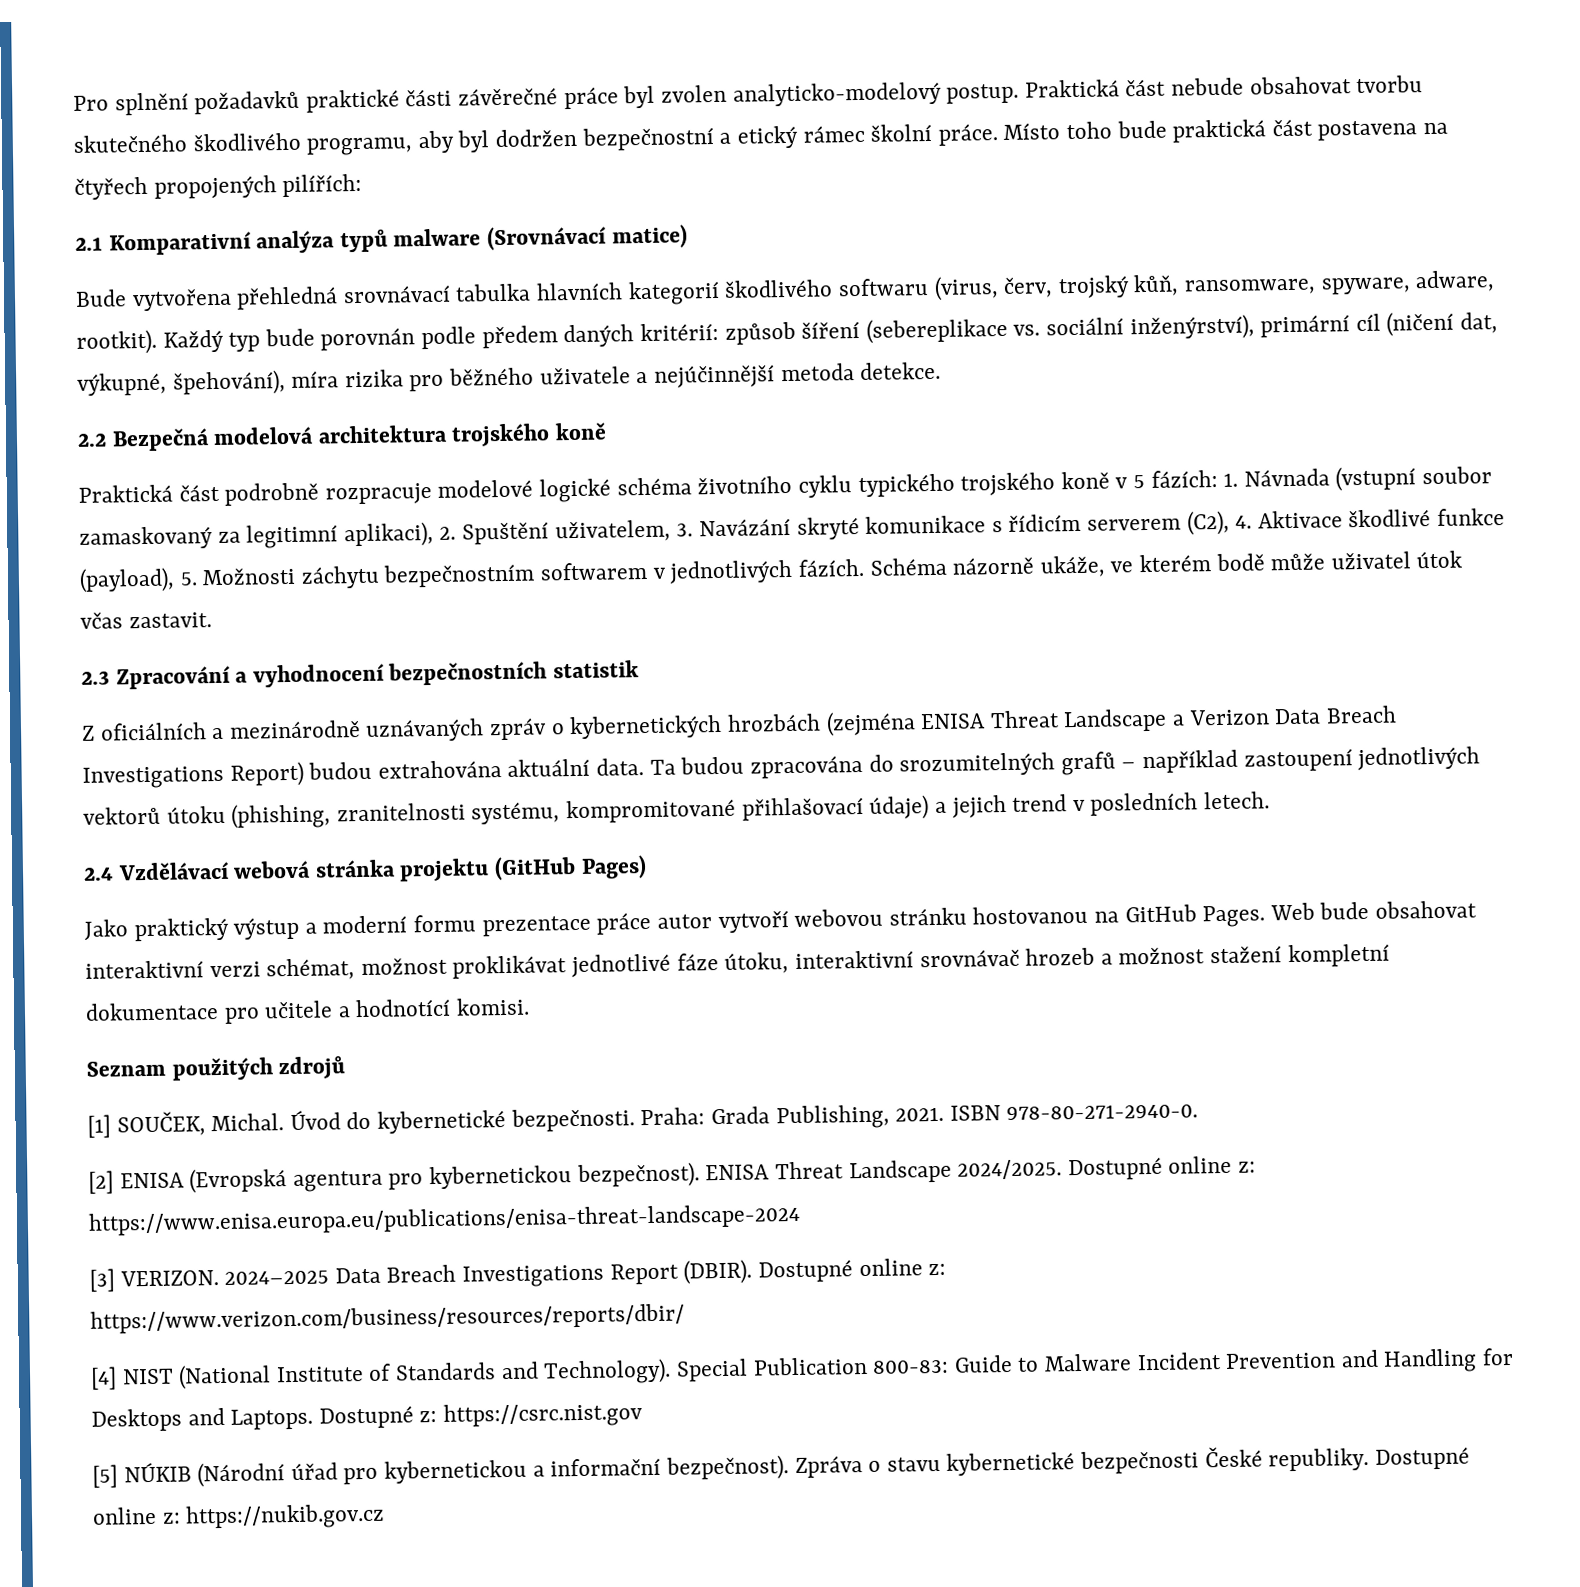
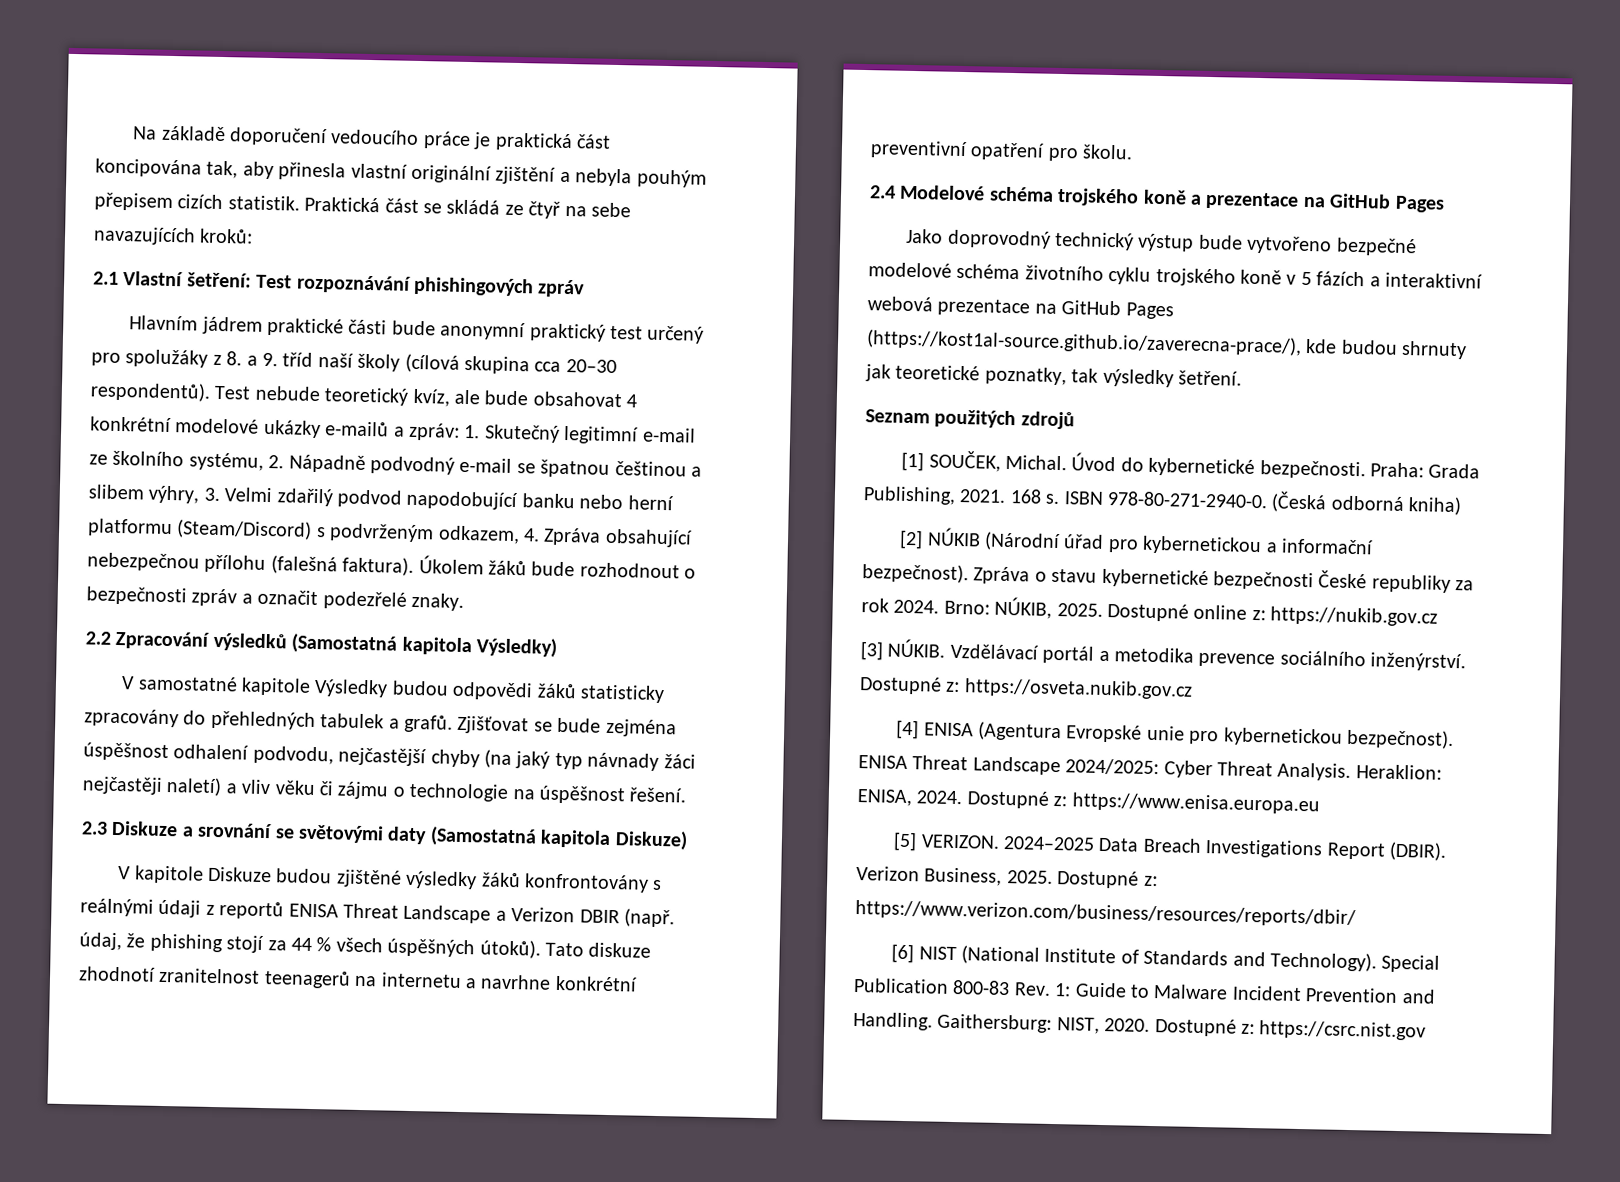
- Pro splnění požadavků praktické části závěrečné práce byl zvolen analyticko-modelový postup. Praktická část nebude obsahovat tvorbu skutečného škodlivého programu, aby byl dodržen bezpečnostní a etický rámec školní práce. Místo toho bude praktická část postavena na čtyřech propojených pilířích:
- 2.1 Komparativní analýza typů malware (Srovnávací matice)
- Bude vytvořena přehledná srovnávací tabulka hlavních kategorií škodlivého softwaru (virus, červ, trojský kůň, ransomware, spyware, adware, rootkit). Každý typ bude porovnán podle předem daných kritérií: způsob šíření (sebereplikace vs. sociální inženýrství), primární cíl (ničení dat, výkupné, špehování), míra rizika pro běžného uživatele a nejúčinnější metoda detekce.
- 2.2 Bezpečná modelová architektura trojského koně
- Praktická část podrobně rozpracuje modelové logické schéma životního cyklu typického trojského koně v 5 fázích: 1. Návnada (vstupní soubor zamaskovaný za legitimní aplikaci), 2. Spuštění uživatelem, 3. Navázání skryté komunikace s řídicím serverem (C2), 4. Aktivace škodlivé funkce (payload), 5. Možnosti záchytu bezpečnostním softwarem v jednotlivých fázích. Schéma názorně ukáže, ve kterém bodě může uživatel útok včas zastavit.
- 2.3 Zpracování a vyhodnocení bezpečnostních statistik
- Z oficiálních a mezinárodně uznávaných zpráv o kybernetických hrozbách (zejména ENISA Threat Landscape a Verizon Data Breach Investigations Report) budou extrahována aktuální data. Ta budou zpracována do srozumitelných grafů – například zastoupení jednotlivých vektorů útoku (phishing, zranitelnosti systému, kompromitované přihlašovací údaje) a jejich trend v posledních letech.
- 2.4 Vzdělávací webová stránka projektu (GitHub Pages)
- Jako praktický výstup a moderní formu prezentace práce autor vytvoří webovou stránku hostovanou na GitHub Pages. Web bude obsahovat interaktivní verzi schémat, možnost proklikávat jednotlivé fáze útoku, interaktivní srovnávač hrozeb a možnost stažení kompletní dokumentace pro učitele a hodnotící komisi.
+ Na základě doporučení vedoucího práce je praktická část koncipována tak, aby přinesla vlastní originální zjištění a nebyla pouhým přepisem cizích statistik. Praktická část se skládá ze čtyř na sebe navazujících kroků:
+ 2.1 Vlastní šetření: Test rozpoznávání phishingových zpráv
+ Hlavním jádrem praktické části bude anonymní praktický test určený pro spolužáky z 8. a 9. tříd naší školy (cílová skupina cca 20–30 respondentů). Test nebude teoretický kvíz, ale bude obsahovat 4 konkrétní modelové ukázky e-mailů a zpráv: 1. Skutečný legitimní e-mail ze školního systému, 2. Nápadně podvodný e-mail se špatnou češtinou a slibem výhry, 3. Velmi zdařilý podvod napodobující banku nebo herní platformu (Steam/Discord) s podvrženým odkazem, 4. Zpráva obsahující nebezpečnou přílohu (falešná faktura). Úkolem žáků bude rozhodnout o bezpečnosti zpráv a označit podezřelé znaky.
+ 2.2 Zpracování výsledků (Samostatná kapitola Výsledky)
+ V samostatné kapitole Výsledky budou odpovědi žáků statisticky zpracovány do přehledných tabulek a grafů. Zjišťovat se bude zejména úspěšnost odhalení podvodu, nejčastější chyby (na jaký typ návnady žáci nejčastěji naletí) a vliv věku či zájmu o technologie na úspěšnost řešení.
+ 2.3 Diskuze a srovnání se světovými daty (Samostatná kapitola Diskuze)
+ V kapitole Diskuze budou zjištěné výsledky žáků konfrontovány s reálnými údaji z reportů ENISA Threat Landscape a Verizon DBIR (např. údaj, že phishing stojí za 44 % všech úspěšných útoků). Tato diskuze zhodnotí zranitelnost teenagerů na internetu a navrhne konkrétní preventivní opatření pro školu.
+ 2.4 Modelové schéma trojského koně a prezentace na GitHub Pages
+ Jako doprovodný technický výstup bude vytvořeno bezpečné modelové schéma životního cyklu trojského koně v 5 fázích a interaktivní webová prezentace na GitHub Pages (https://kost1al-source.github.io/zaverecna-prace/), kde budou shrnuty jak teoretické poznatky, tak výsledky šetření.
+ 168 s.
- ISBN 978-80-271-2940-0.
- [2] ENISA (Evropská agentura pro kybernetickou bezpečnost). ENISA Threat Landscape 2024/2025. Dostupné online z: https://www.enisa.europa.eu/publications/enisa-threat-landscape-2024
- [3] VERIZON. 2024–2025 Data Breach Investigations Report (DBIR). Dostupné online z: https://www.verizon.com/business/resources/reports/dbir/
- [4] NIST (National Institute of Standards and Technology). Special Publication 800-83: Guide to Malware Incident Prevention and Handling for Desktops and Laptops. Dostupné z: https://csrc.nist.gov
- [5] NÚKIB (Národní úřad pro kybernetickou a informační bezpečnost).
+ ISBN 978-80-271-2940-0. (Česká odborná kniha)
+ [2] NÚKIB (Národní úřad pro kybernetickou a informační bezpečnost).
- Zpráva o stavu kybernetické bezpečnosti České republiky. Dostupné online z: https://nukib.gov.cz
+ Zpráva o stavu kybernetické bezpečnosti České republiky za rok 2024. Brno: NÚKIB, 2025. Dostupné online z: https://nukib.gov.cz
+ [3] NÚKIB. Vzdělávací portál a metodika prevence sociálního inženýrství. Dostupné z: https://osveta.nukib.gov.cz
+ [4] ENISA (Agentura Evropské unie pro kybernetickou bezpečnost). ENISA Threat Landscape 2024/2025: Cyber Threat Analysis. Heraklion: ENISA, 2024. Dostupné z: https://www.enisa.europa.eu
+ [5] VERIZON. 2024–2025 Data Breach Investigations Report (DBIR). Verizon Business, 2025. Dostupné z: https://www.verizon.com/business/resources/reports/dbir/
+ [6] NIST (National Institute of Standards and Technology). Special Publication 800-83 Rev. 1: Guide to Malware Incident Prevention and Handling. Gaithersburg: NIST, 2020. Dostupné z: https://csrc.nist.gov

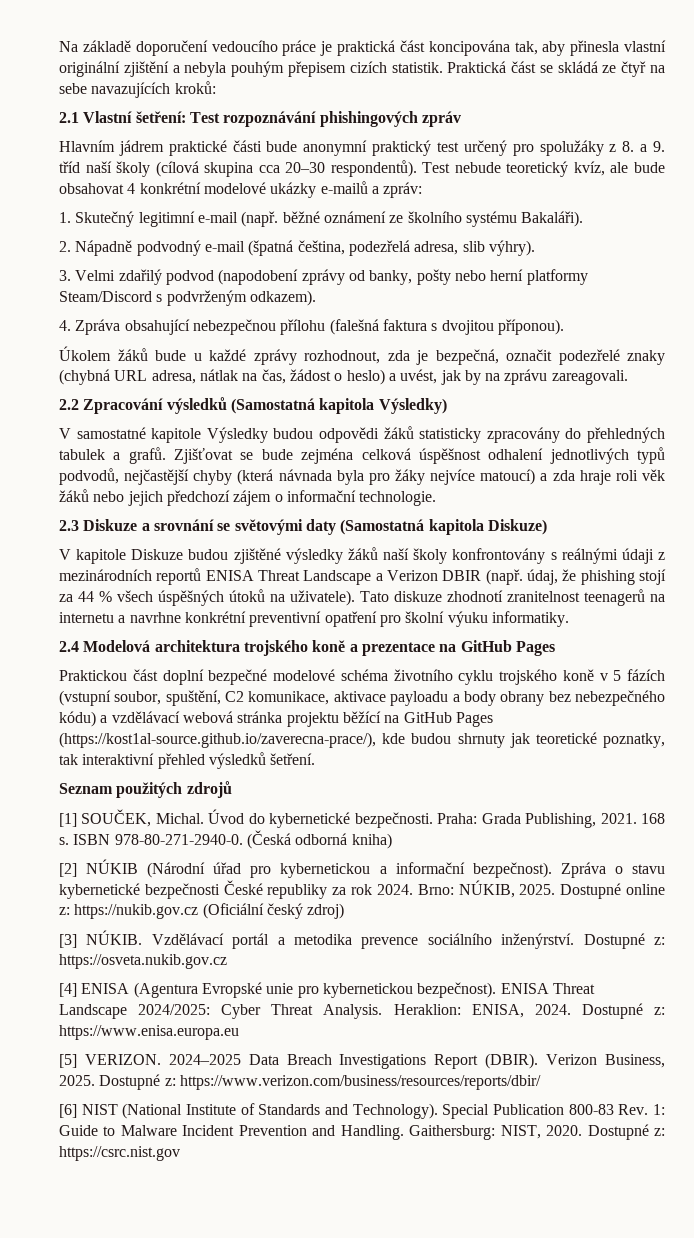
- Test nebude teoretický kvíz, ale bude obsahovat 4 konkrétní modelové ukázky e-mailů a zpráv: 1. Skutečný legitimní e-mail ze školního systému, 2. Nápadně podvodný e-mail se špatnou češtinou a slibem výhry, 3. Velmi zdařilý podvod napodobující banku nebo herní platformu (Steam/Discord) s podvrženým odkazem, 4. Zpráva obsahující nebezpečnou přílohu (falešná faktura). Úkolem žáků bude rozhodnout o bezpečnosti zpráv a označit podezřelé znaky.
+ Test nebude teoretický kvíz, ale bude obsahovat 4 konkrétní modelové ukázky e-mailů a zpráv:
+ 1. Skutečný legitimní e-mail (např. běžné oznámení ze školního systému Bakaláři).
+ 2. Nápadně podvodný e-mail (špatná čeština, podezřelá adresa, slib výhry).
+ 3. Velmi zdařilý podvod (napodobení zprávy od banky, pošty nebo herní platformy Steam/Discord s podvrženým odkazem).
+ 4. Zpráva obsahující nebezpečnou přílohu (falešná faktura s dvojitou příponou).
+ Úkolem žáků bude u každé zprávy rozhodnout, zda je bezpečná, označit podezřelé znaky (chybná URL adresa, nátlak na čas, žádost o heslo) a uvést, jak by na zprávu zareagovali.
- Zjišťovat se bude zejména úspěšnost odhalení podvodu, nejčastější chyby (na jaký typ návnady žáci nejčastěji naletí) a vliv věku či zájmu o technologie na úspěšnost řešení.
+ Zjišťovat se bude zejména celková úspěšnost odhalení jednotlivých typů podvodů, nejčastější chyby (která návnada byla pro žáky nejvíce matoucí) a zda hraje roli věk žáků nebo jejich předchozí zájem o informační technologie.
- V kapitole Diskuze budou zjištěné výsledky žáků konfrontovány s reálnými údaji z reportů ENISA Threat Landscape a Verizon DBIR (např. údaj, že phishing stojí za 44 % všech úspěšných útoků).
+ V kapitole Diskuze budou zjištěné výsledky žáků naší školy konfrontovány s reálnými údaji z mezinárodních reportů ENISA Threat Landscape a Verizon DBIR (např. údaj, že phishing stojí za 44 % všech úspěšných útoků na uživatele).
- Tato diskuze zhodnotí zranitelnost teenagerů na internetu a navrhne konkrétní preventivní opatření pro školu.
+ Tato diskuze zhodnotí zranitelnost teenagerů na internetu a navrhne konkrétní preventivní opatření pro školní výuku informatiky.
- 2.4 Modelové schéma trojského koně a prezentace na GitHub Pages
+ 2.4 Modelová architektura trojského koně a prezentace na GitHub Pages
- Jako doprovodný technický výstup bude vytvořeno bezpečné modelové schéma životního cyklu trojského koně v 5 fázích a interaktivní webová prezentace na GitHub Pages (https://kost1al-source.github.io/zaverecna-prace/), kde budou shrnuty jak teoretické poznatky, tak výsledky šetření.
+ Praktickou část doplní bezpečné modelové schéma životního cyklu trojského koně v 5 fázích (vstupní soubor, spuštění, C2 komunikace, aktivace payloadu a body obrany bez nebezpečného kódu) a vzdělávací webová stránka projektu běžící na GitHub Pages (https://kost1al-source.github.io/zaverecna-prace/), kde budou shrnuty jak teoretické poznatky, tak interaktivní přehled výsledků šetření.
- Dostupné online z: https://nukib.gov.cz
+ Dostupné online z: https://nukib.gov.cz (Oficiální český zdroj)

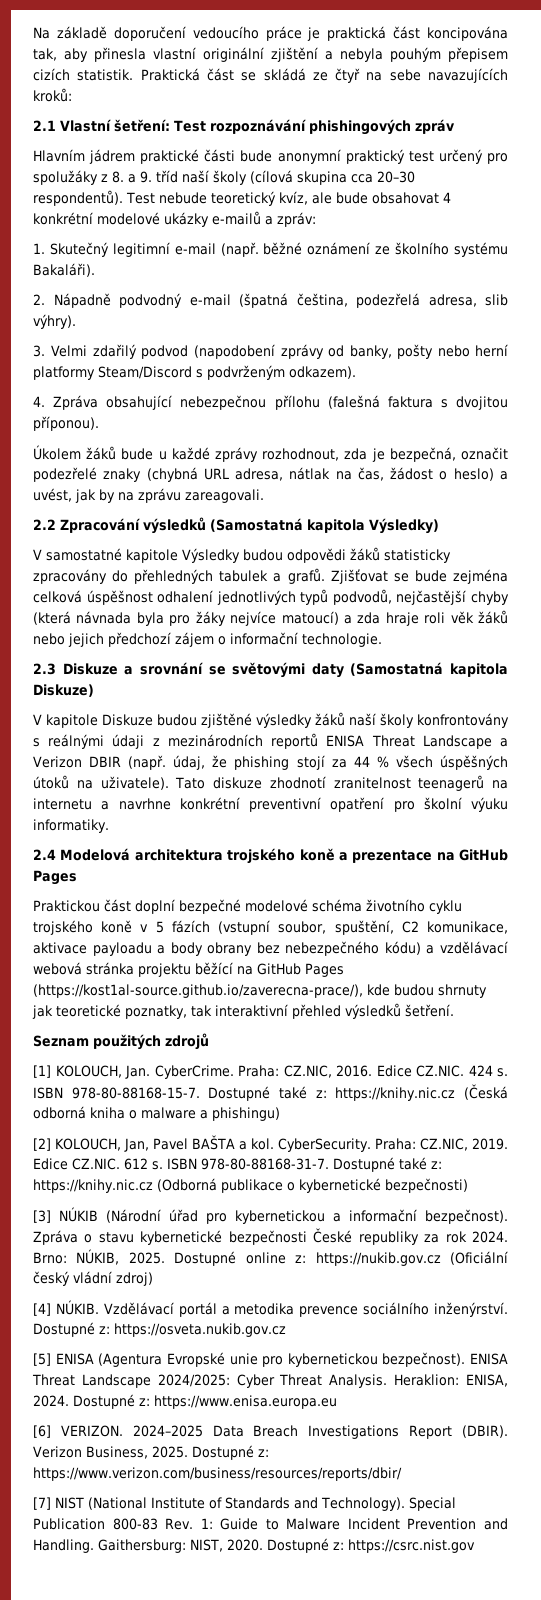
- [1] SOUČEK, Michal. Úvod do kybernetické bezpečnosti. Praha: Grada Publishing, 2021. 168 s. ISBN 978-80-271-2940-0. (Česká odborná kniha)
- [2] NÚKIB (Národní úřad pro kybernetickou a informační bezpečnost).
+ [1] KOLOUCH, Jan. CyberCrime. Praha: CZ.NIC, 2016. Edice CZ.NIC. 424 s. ISBN 978-80-88168-15-7. Dostupné také z: https://knihy.nic.cz (Česká odborná kniha o malware a phishingu)
+ [2] KOLOUCH, Jan, Pavel BAŠTA a kol. CyberSecurity. Praha: CZ.NIC, 2019. Edice CZ.NIC. 612 s. ISBN 978-80-88168-31-7. Dostupné také z: https://knihy.nic.cz (Odborná publikace o kybernetické bezpečnosti)
+ [3] NÚKIB (Národní úřad pro kybernetickou a informační bezpečnost).
- Dostupné online z: https://nukib.gov.cz (Oficiální český zdroj)
+ Dostupné online z: https://nukib.gov.cz (Oficiální český vládní zdroj)
- [3] NÚKIB.
+ [4] NÚKIB.
- [4] ENISA (Agentura Evropské unie pro kybernetickou bezpečnost).
+ [5] ENISA (Agentura Evropské unie pro kybernetickou bezpečnost).
- [5] VERIZON.
+ [6] VERIZON.
- [6] NIST (National Institute of Standards and Technology).
+ [7] NIST (National Institute of Standards and Technology).

